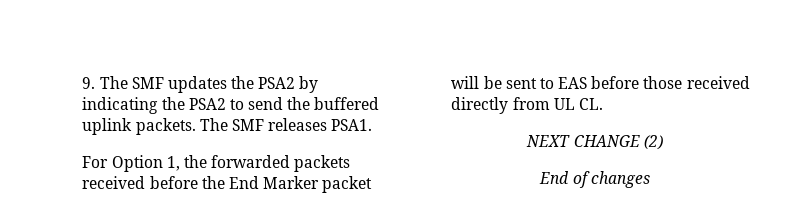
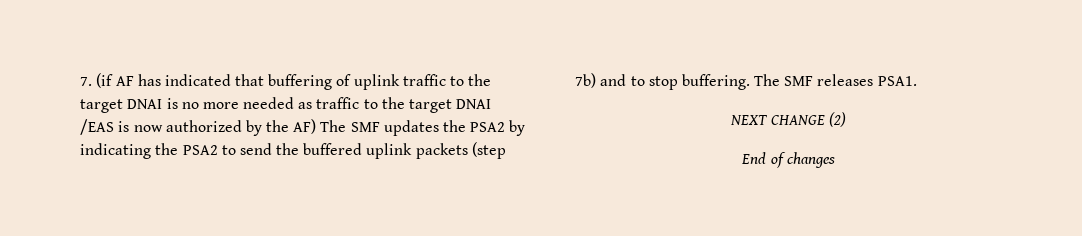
- 9. The SMF updates the PSA2 by indicating the PSA2 to send the buffered uplink packets. The SMF releases PSA1.
- For Option 1, the forwarded packets received before the End Marker packet will be sent to EAS before those received directly from UL CL.
+ 7. (if AF has indicated that buffering of uplink traffic to the target DNAI is no more needed as traffic to the target DNAI /EAS is now authorized by the AF) The SMF updates the PSA2 by indicating the PSA2 to send the buffered uplink packets (step 7b) and to stop buffering. The SMF releases PSA1.

